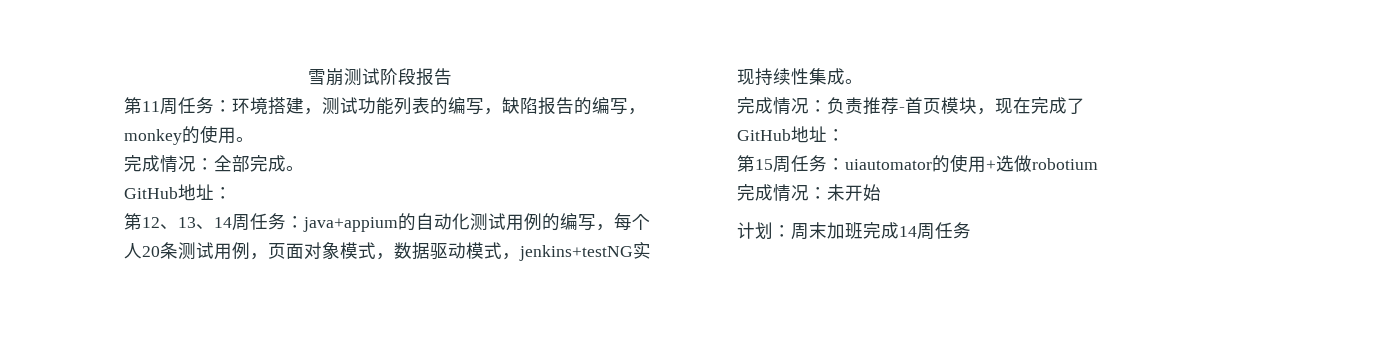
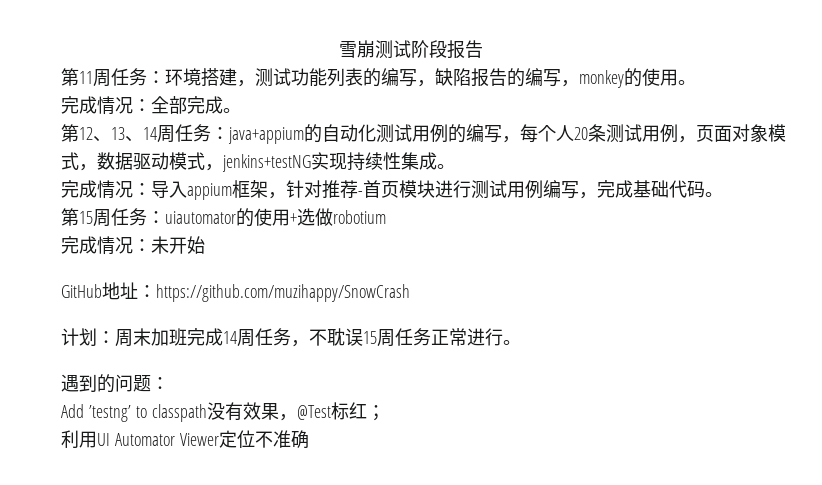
  完成情况：全部完成。
- GitHub地址：
- 完成情况：负责推荐-首页模块，现在完成了
- GitHub地址：
+ 完成情况：导入appium框架，针对推荐-首页模块进行测试用例编写，完成基础代码。
+ GitHub地址：https://github.com/muzihappy/SnowCrash
- 计划：周末加班完成14周任务
+ 计划：周末加班完成14周任务，不耽误15周任务正常进行。
+ 遇到的问题：
+ Add ’testng’ to classpath没有效果，@Test标红；
+ 利用UI Automator Viewer定位不准确

